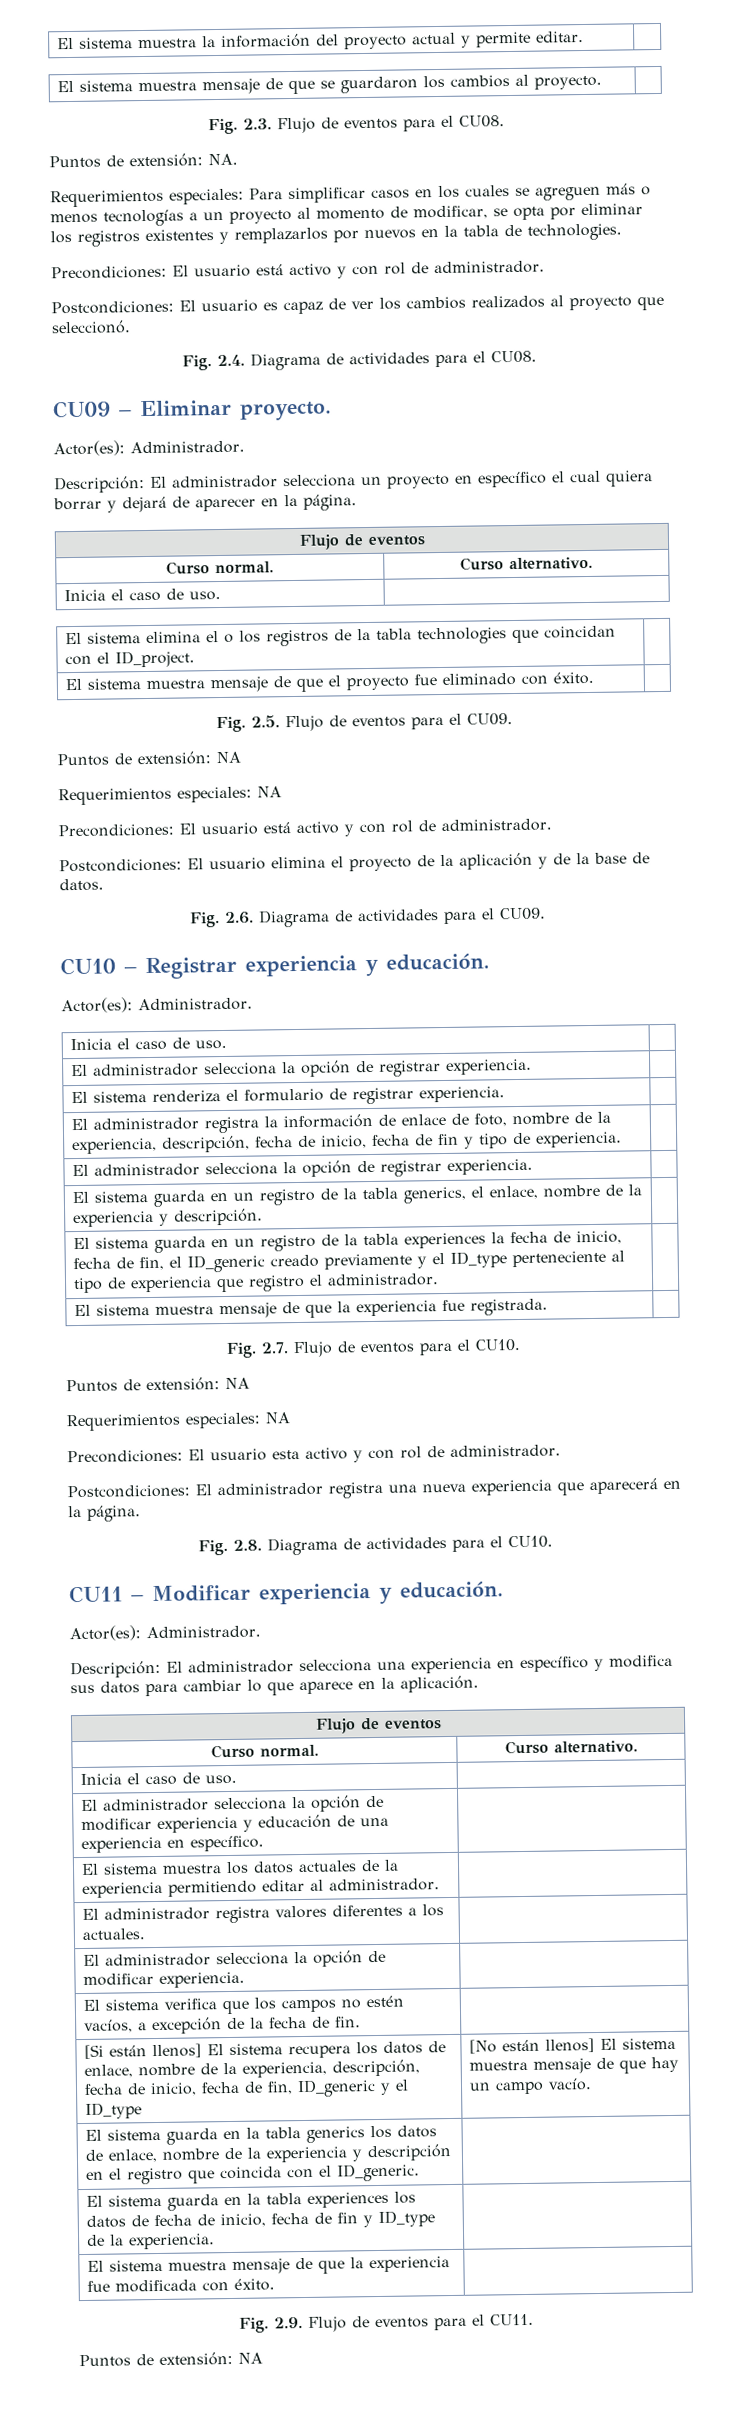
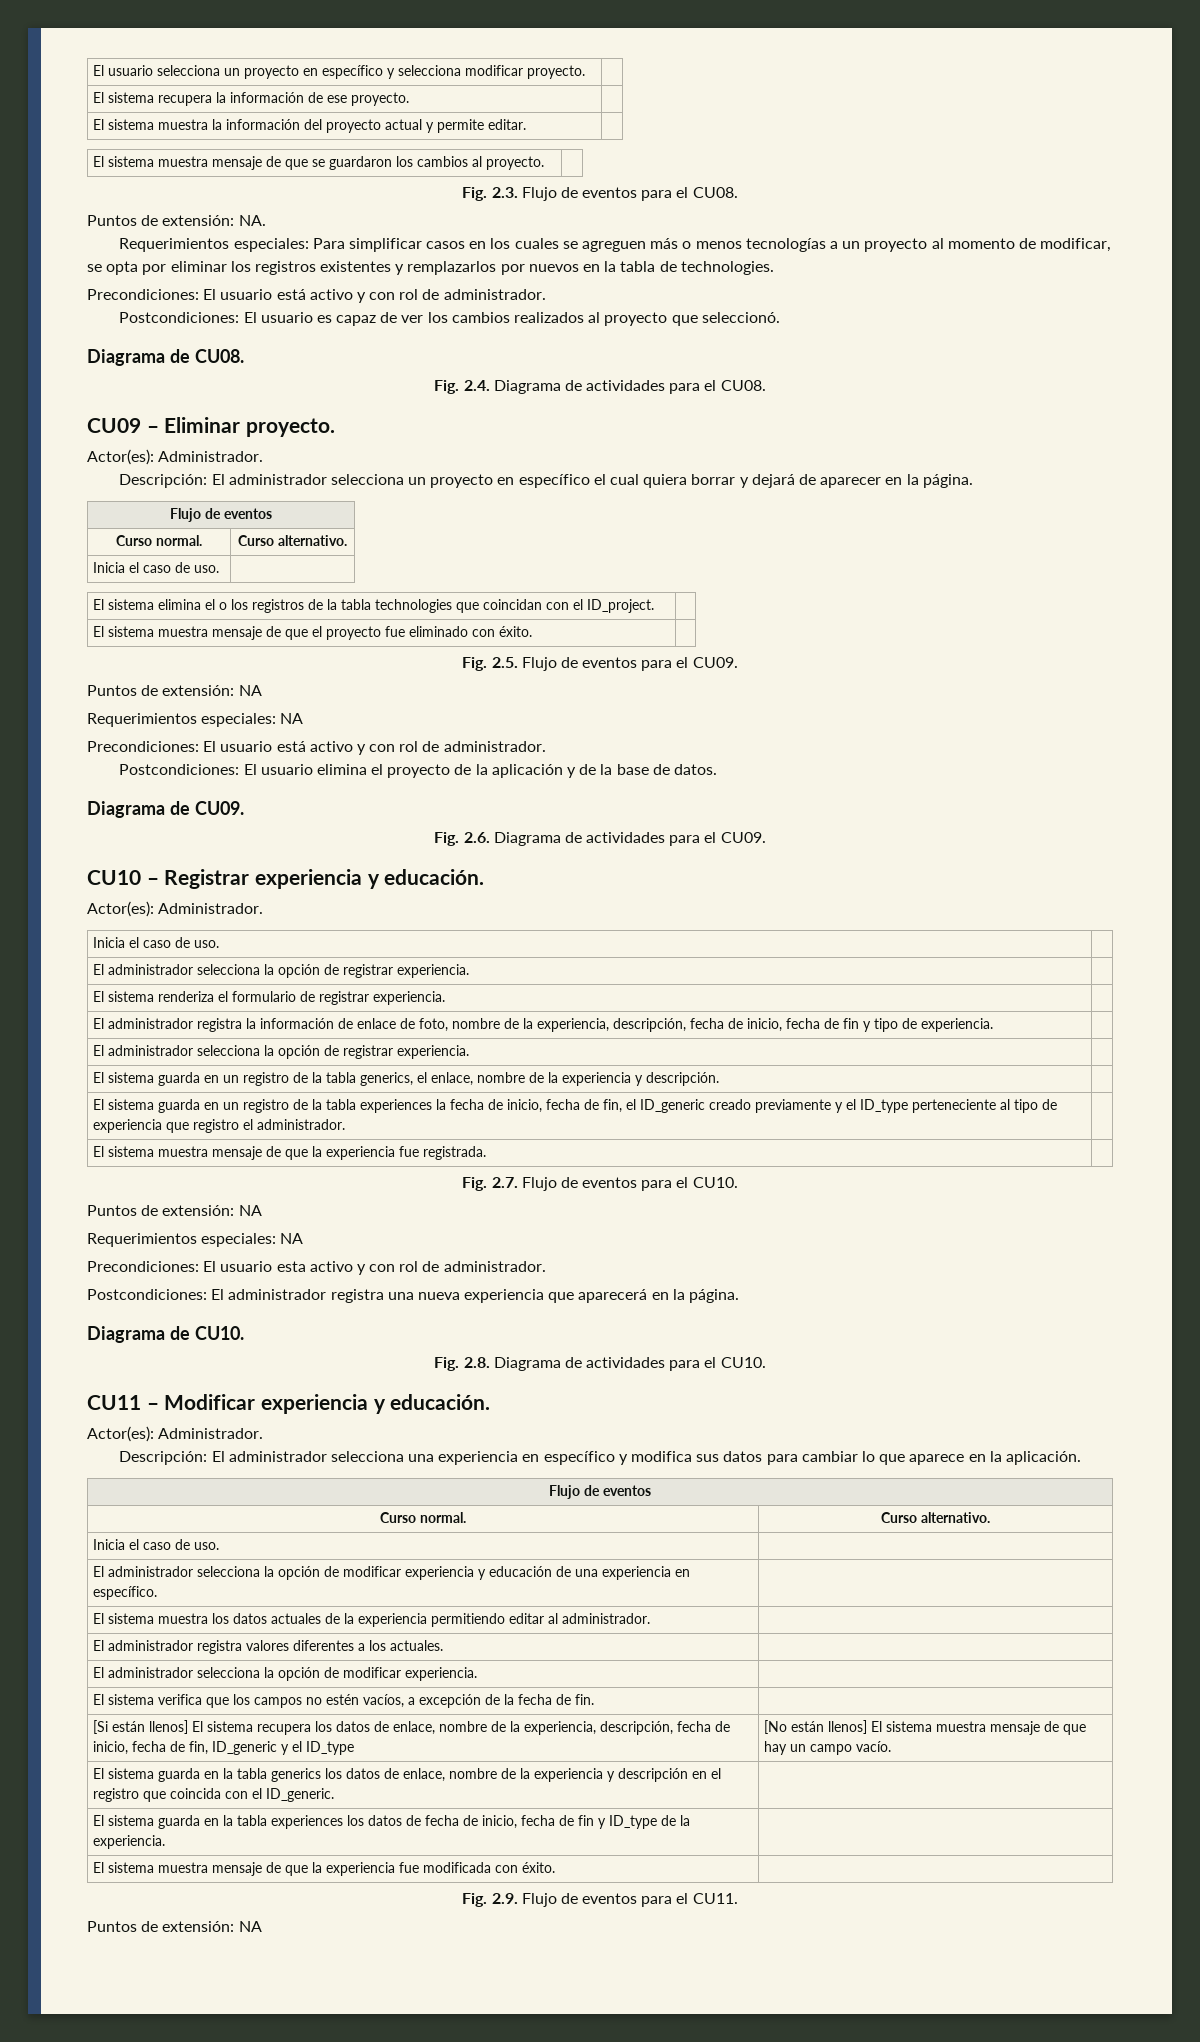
+ El usuario selecciona un proyecto en específico y selecciona modificar proyecto. |
+ El sistema recupera la información de ese proyecto. |
+ Diagrama de CU08.
+ Diagrama de CU09.
+ Diagrama de CU10.

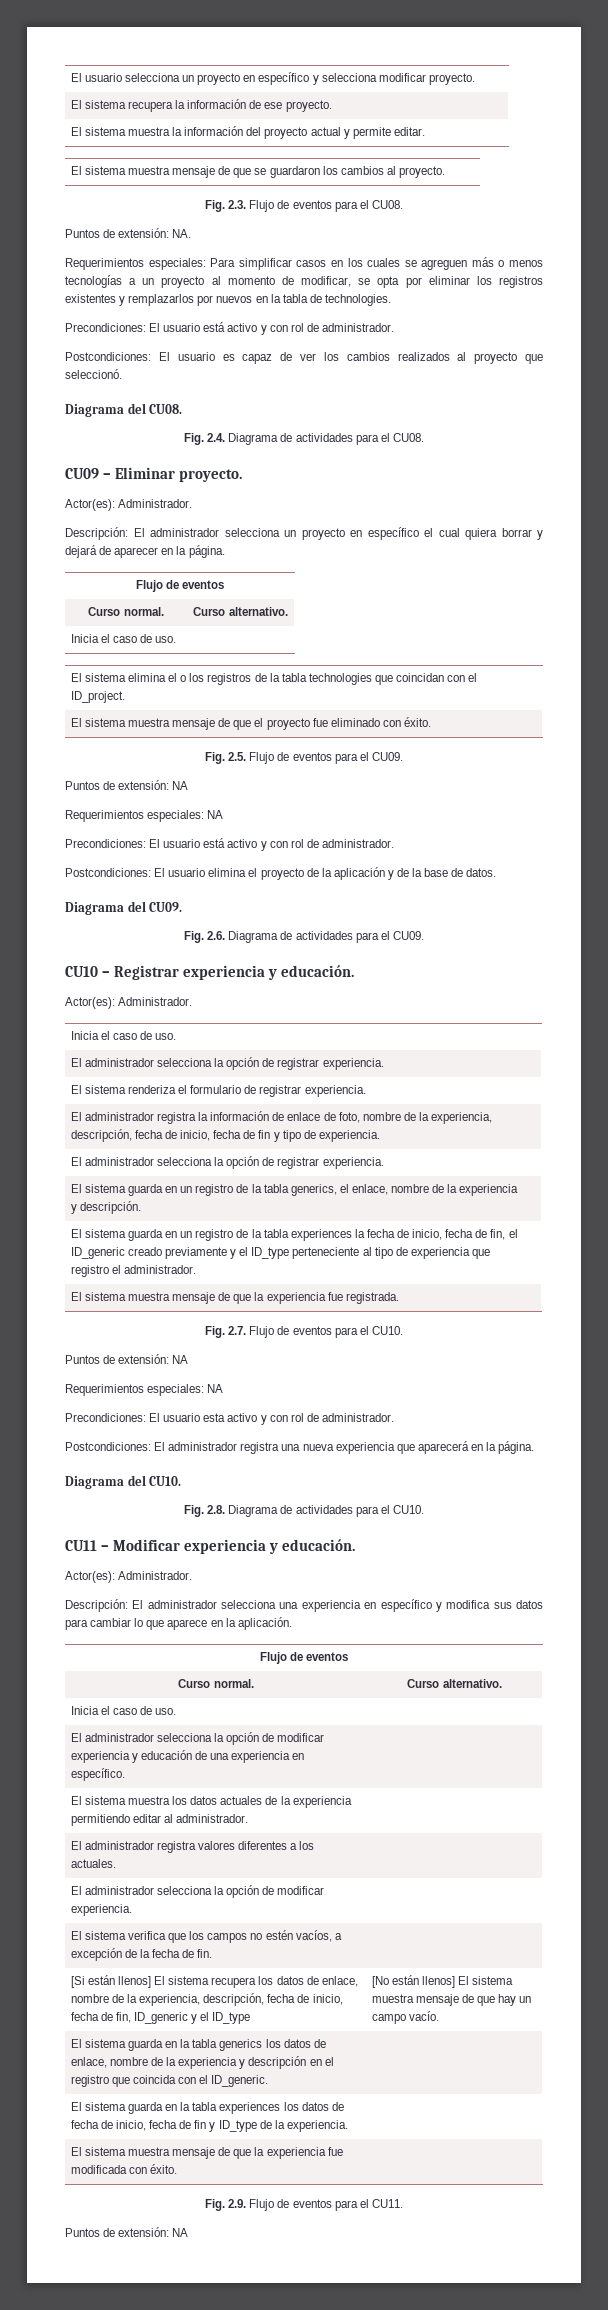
- Diagrama de CU08.
+ Diagrama del CU08.
- Diagrama de CU09.
+ Diagrama del CU09.
- Diagrama de CU10.
+ Diagrama del CU10.

